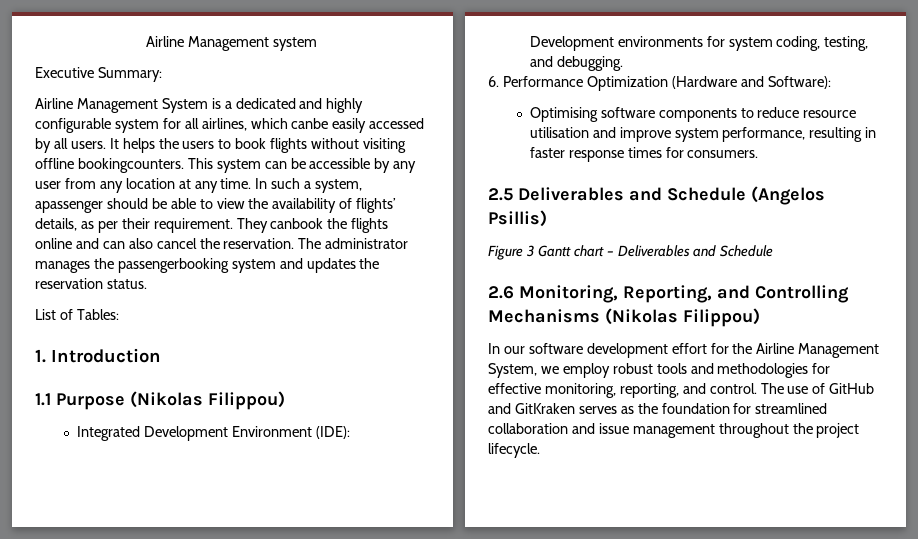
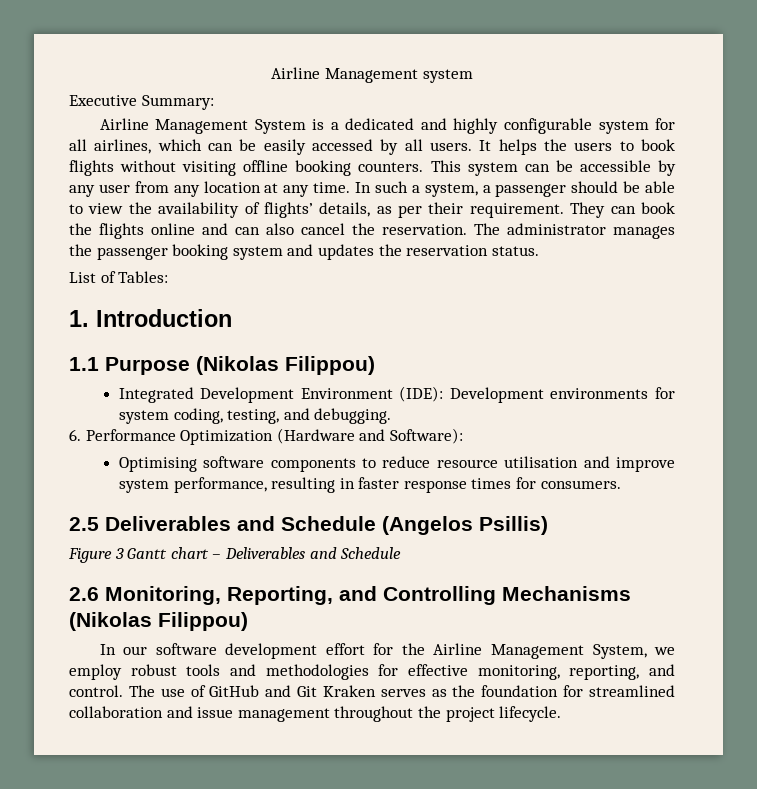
- Airline Management System is a dedicated and highly configurable system for all airlines, which canbe easily accessed by all users.
+ Airline Management System is a dedicated and highly configurable system for all airlines, which can be easily accessed by all users.
- It helps the users to book flights without visiting offline bookingcounters.
+ It helps the users to book flights without visiting offline booking counters.
- In such a system, apassenger should be able to view the availability of flights’ details, as per their requirement.
+ In such a system, a passenger should be able to view the availability of flights’ details, as per their requirement.
- They canbook the flights online and can also cancel the reservation.
+ They can book the flights online and can also cancel the reservation.
- The administrator manages the passengerbooking system and updates the reservation status.
+ The administrator manages the passenger booking system and updates the reservation status.
- The use of GitHub and GitKraken serves as the foundation for streamlined collaboration and issue management throughout the project lifecycle.
+ The use of GitHub and Git Kraken serves as the foundation for streamlined collaboration and issue management throughout the project lifecycle.

